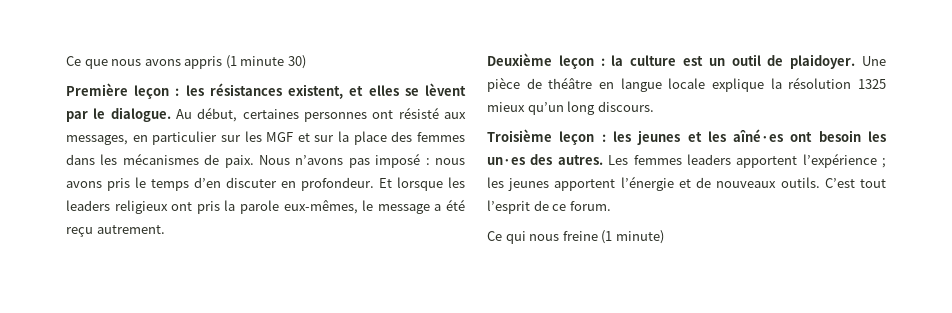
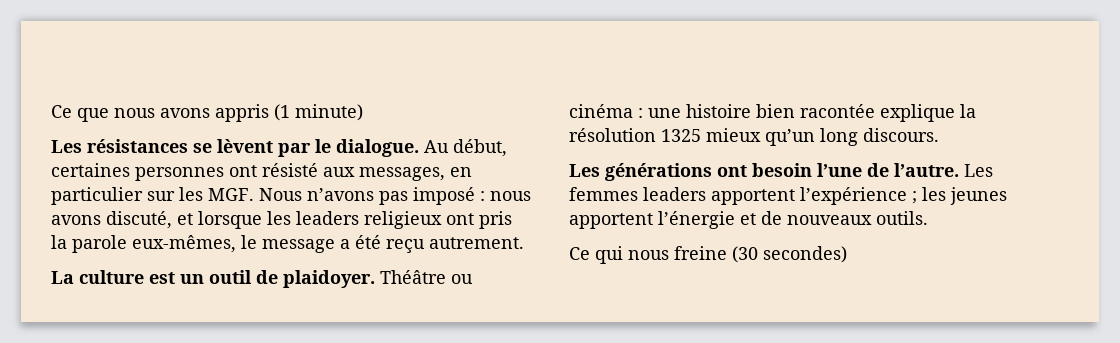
- Ce que nous avons appris (1 minute 30)
- Première leçon : les résistances existent, et elles se lèvent par le dialogue.
+ Ce que nous avons appris (1 minute)
+ Les résistances se lèvent par le dialogue.
- Au début, certaines personnes ont résisté aux messages, en particulier sur les MGF et sur la place des femmes dans les mécanismes de paix. Nous n’avons pas imposé : nous avons pris le temps d’en discuter en profondeur. Et lorsque les leaders religieux ont pris la parole eux-mêmes, le message a été reçu autrement.
+ Au début, certaines personnes ont résisté aux messages, en particulier sur les MGF. Nous n’avons pas imposé : nous avons discuté, et lorsque les leaders religieux ont pris la parole eux-mêmes, le message a été reçu autrement.
- Deuxième leçon : la culture est un outil de plaidoyer.
+ La culture est un outil de plaidoyer.
- Une pièce de théâtre en langue locale explique la résolution 1325 mieux qu’un long discours.
+ Théâtre ou cinéma : une histoire bien racontée explique la résolution 1325 mieux qu’un long discours.
- Troisième leçon : les jeunes et les aîné·es ont besoin les un·es des autres.
+ Les générations ont besoin l’une de l’autre.
- C’est tout l’esprit de ce forum.
- Ce qui nous freine (1 minute)
+ Ce qui nous freine (30 secondes)

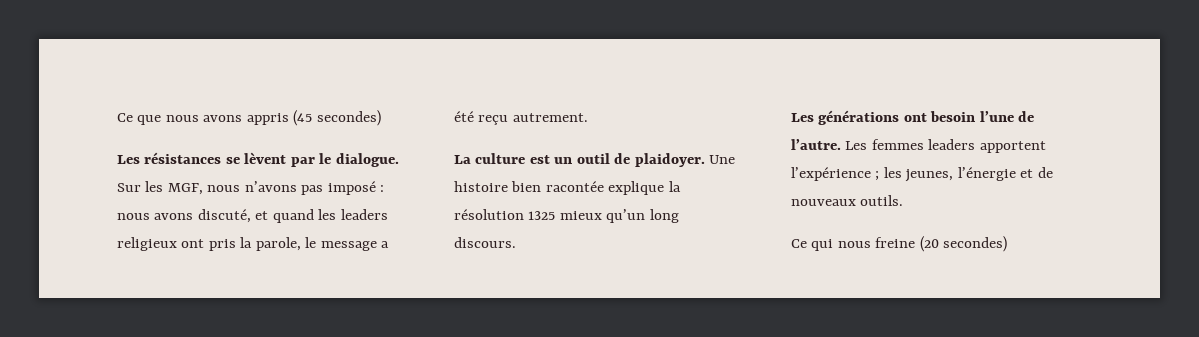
- Ce que nous avons appris (1 minute)
+ Ce que nous avons appris (45 secondes)
- Au début, certaines personnes ont résisté aux messages, en particulier sur les MGF. Nous n’avons pas imposé : nous avons discuté, et lorsque les leaders religieux ont pris la parole eux-mêmes, le message a été reçu autrement.
+ Sur les MGF, nous n’avons pas imposé : nous avons discuté, et quand les leaders religieux ont pris la parole, le message a été reçu autrement.
- Théâtre ou cinéma : une histoire bien racontée explique la résolution 1325 mieux qu’un long discours.
+ Une histoire bien racontée explique la résolution 1325 mieux qu’un long discours.
- Les femmes leaders apportent l’expérience ; les jeunes apportent l’énergie et de nouveaux outils.
+ Les femmes leaders apportent l’expérience ; les jeunes, l’énergie et de nouveaux outils.
- Ce qui nous freine (30 secondes)
+ Ce qui nous freine (20 secondes)

